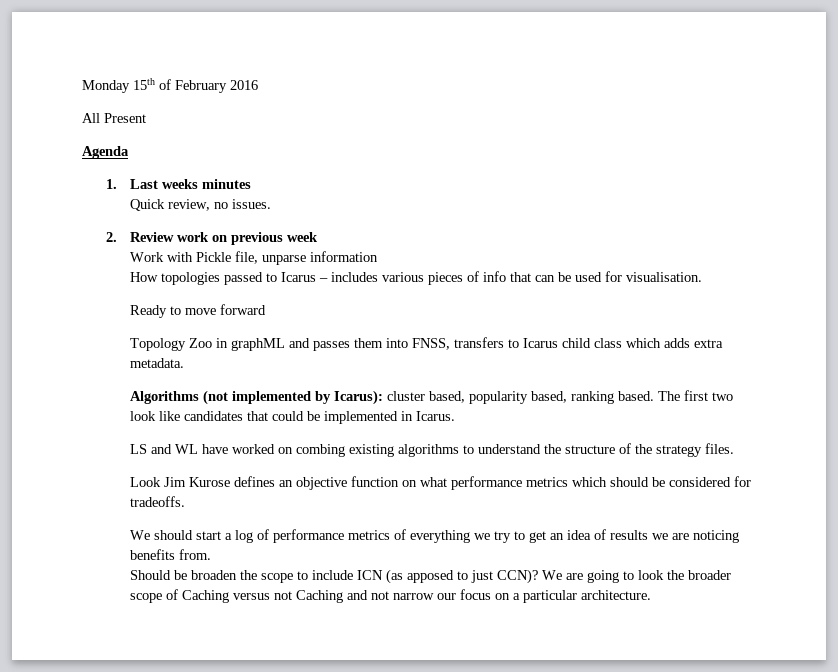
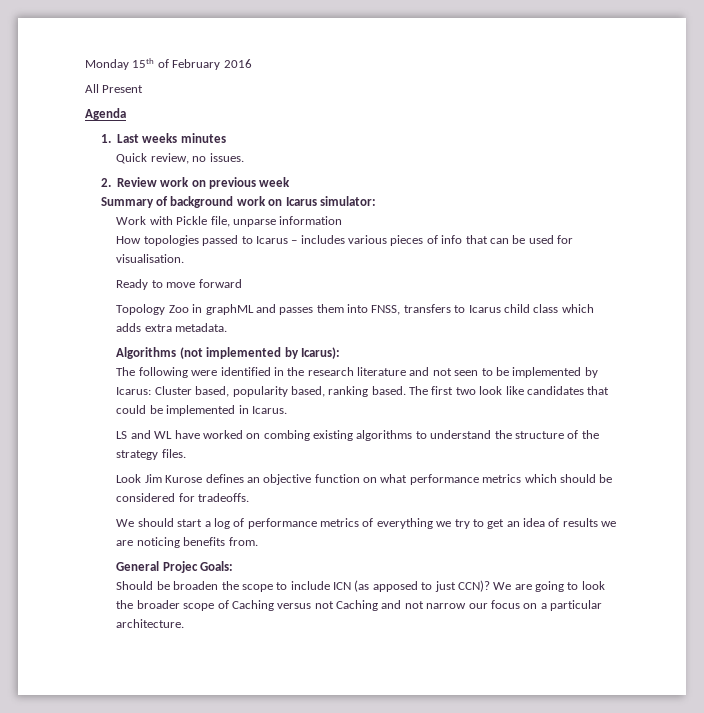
+ Summary of background work on Icarus simulator:
- Algorithms (not implemented by Icarus): cluster based, popularity based, ranking based.
+ Algorithms (not implemented by Icarus):
+ The following were identified in the research literature and not seen to be implemented by Icarus: Cluster based, popularity based, ranking based.
+ General Projec Goals:

